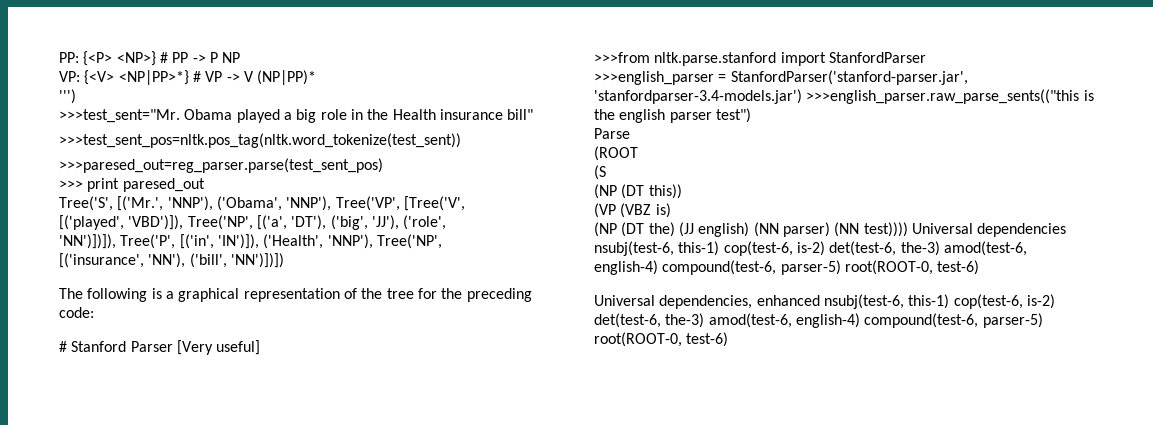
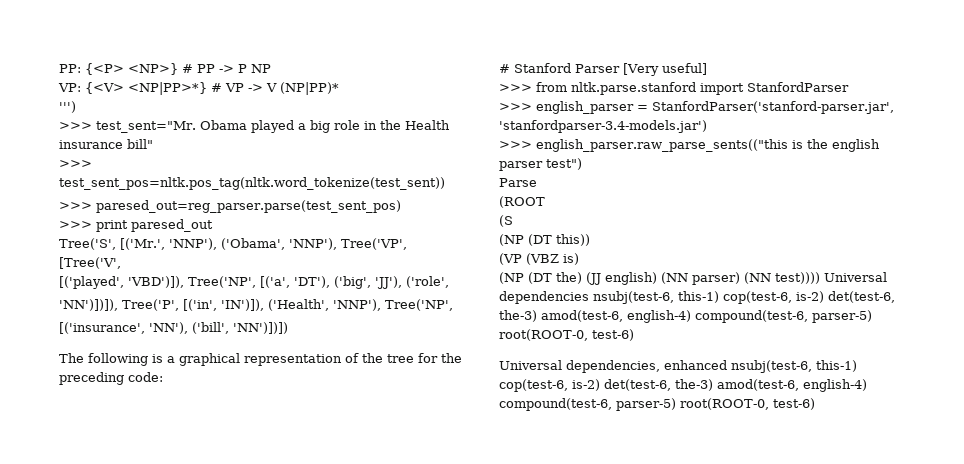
- >>>test_sent="Mr.
+ >>> test_sent="Mr.
- >>>test_sent_pos=nltk.pos_tag(nltk.word_tokenize(test_sent))
- >>>paresed_out=reg_parser.parse(test_sent_pos)
+ >>> test_sent_pos=nltk.pos_tag(nltk.word_tokenize(test_sent))
+ >>> paresed_out=reg_parser.parse(test_sent_pos)
- >>>from nltk.parse.stanford import StanfordParser
+ >>> from nltk.parse.stanford import StanfordParser
- >>>english_parser = StanfordParser('stanford-parser.jar', 'stanfordparser-3.4-models.jar') >>>english_parser.raw_parse_sents(("this is the english parser test")
+ >>> english_parser = StanfordParser('stanford-parser.jar', 'stanfordparser-3.4-models.jar')
+ >>> english_parser.raw_parse_sents(("this is the english parser test")

